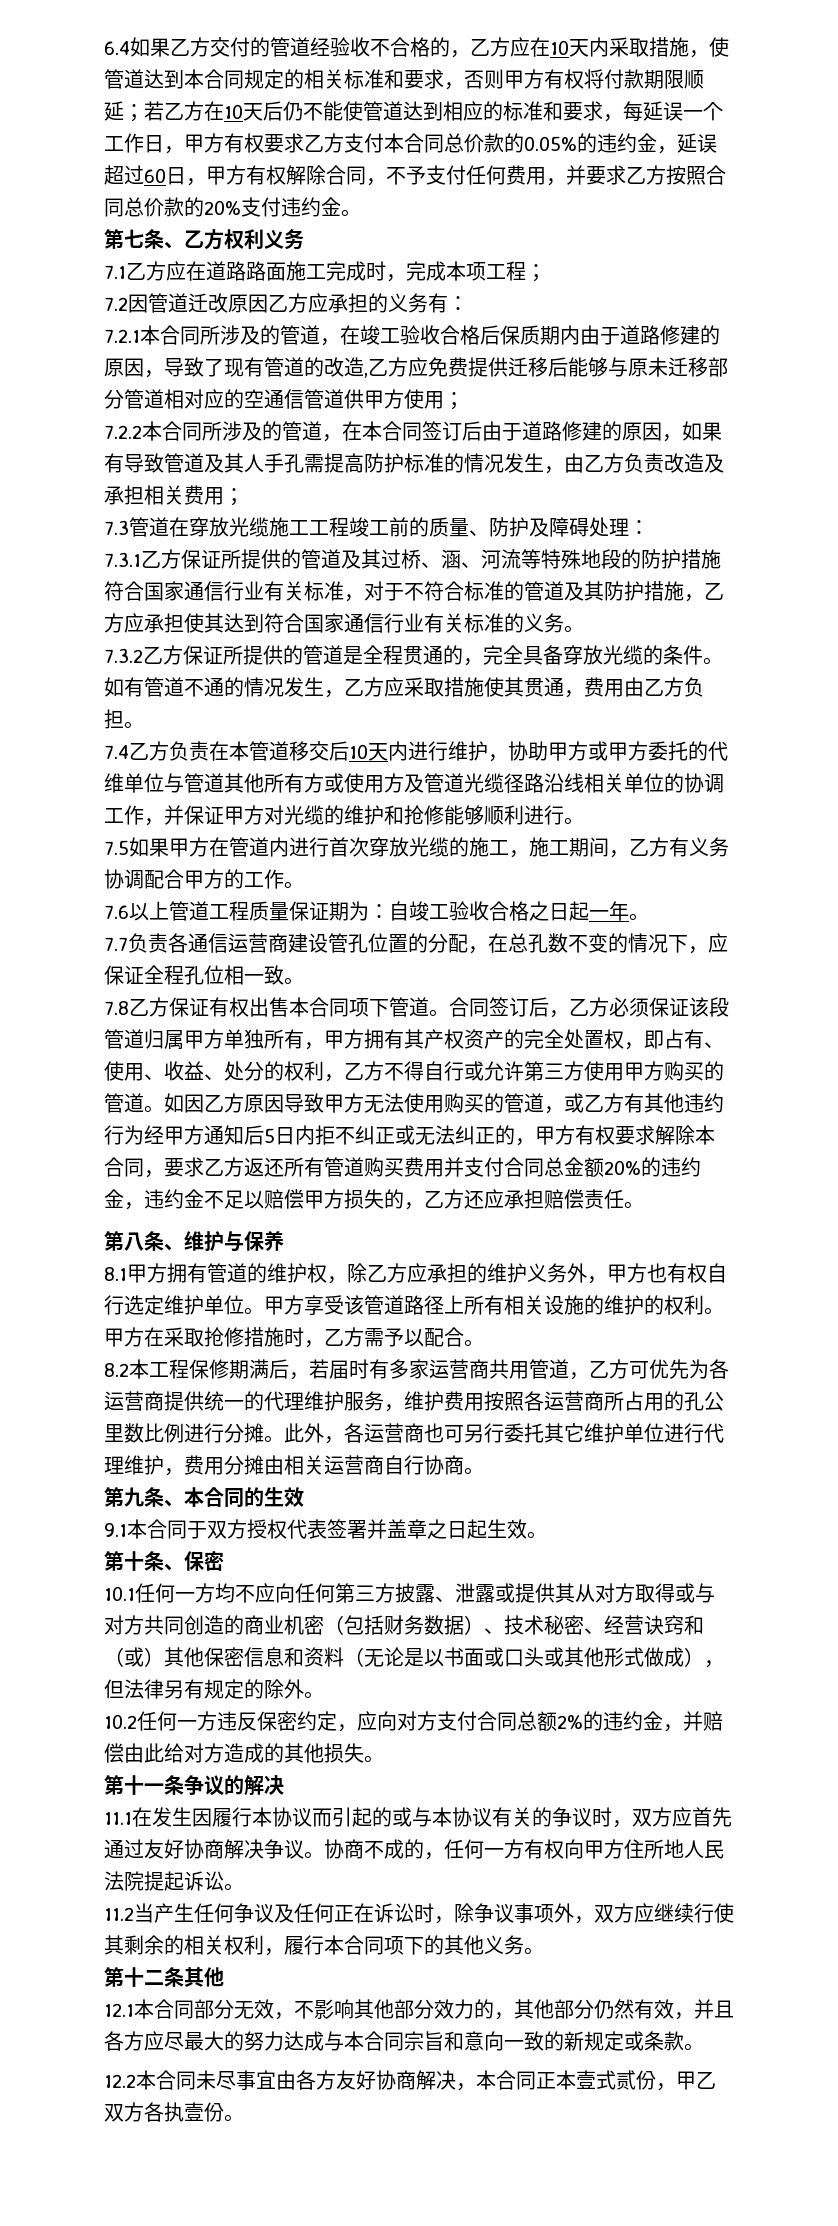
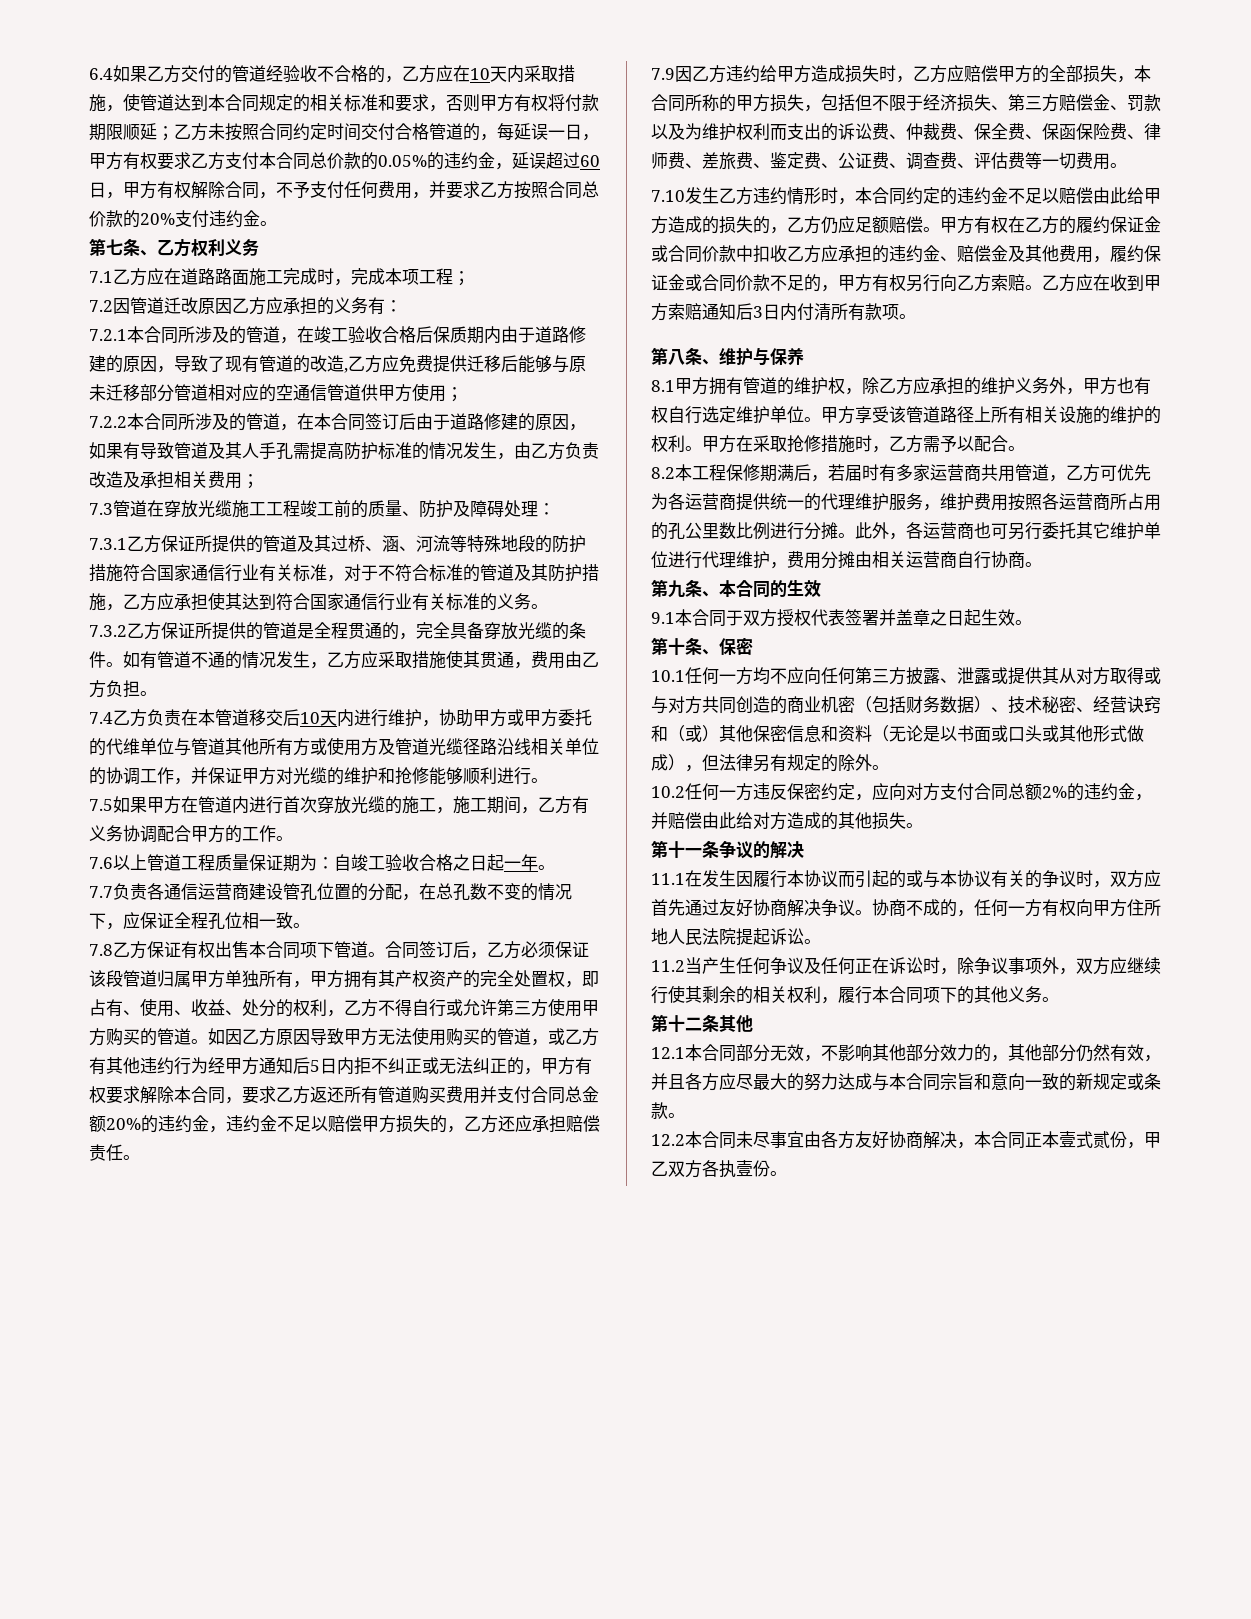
- 若乙方在10天后仍不能使管道达到相应的标准和要求，每延误一个工作日，甲方有权要求乙方支付本合同总价款的0.05%的违约金，延误超过60日，甲方有权解除合同，不予支付任何费用，并要求乙方按照合同总价款的20%支付违约金。
+ 乙方未按照合同约定时间交付合格管道的，每延误一日，甲方有权要求乙方支付本合同总价款的0.05%的违约金，延误超过60日，甲方有权解除合同，不予支付任何费用，并要求乙方按照合同总价款的20%支付违约金。
+ 7.9因乙方违约给甲方造成损失时，乙方应赔偿甲方的全部损失，本合同所称的甲方损失，包括但不限于经济损失、第三方赔偿金、罚款以及为维护权利而支出的诉讼费、仲裁费、保全费、保函保险费、律师费、差旅费、鉴定费、公证费、调查费、评估费等一切费用。
+ 7.10发生乙方违约情形时，本合同约定的违约金不足以赔偿由此给甲方造成的损失的，乙方仍应足额赔偿。甲方有权在乙方的履约保证金或合同价款中扣收乙方应承担的违约金、赔偿金及其他费用，履约保证金或合同价款不足的，甲方有权另行向乙方索赔。乙方应在收到甲方索赔通知后3日内付清所有款项。

